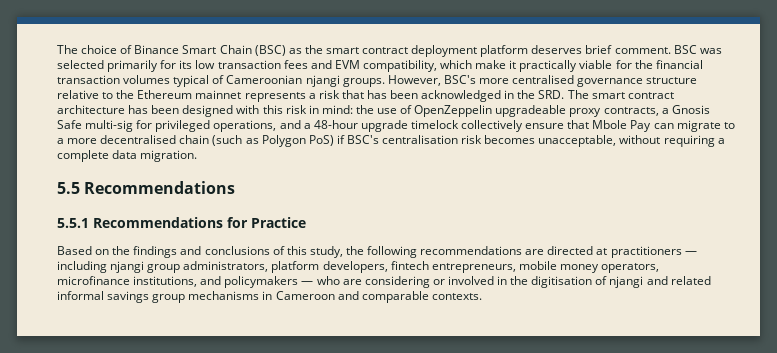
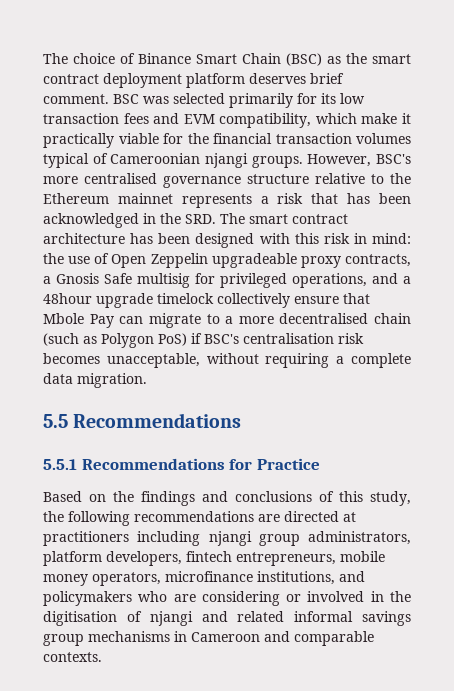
- the use of OpenZeppelin upgradeable proxy contracts, a Gnosis Safe multi-sig for privileged operations, and a 48-hour upgrade timelock collectively ensure that Mbole Pay can migrate to a more decentralised chain (such as Polygon PoS) if BSC's centralisation risk becomes unacceptable, without requiring a complete data migration.
+ the use of Open Zeppelin upgradeable proxy contracts, a Gnosis Safe multisig for privileged operations, and a 48hour upgrade timelock collectively ensure that Mbole Pay can migrate to a more decentralised chain (such as Polygon PoS) if BSC's centralisation risk becomes unacceptable, without requiring a complete data migration.
- Based on the findings and conclusions of this study, the following recommendations are directed at practitioners — including njangi group administrators, platform developers, fintech entrepreneurs, mobile money operators, microfinance institutions, and policymakers — who are considering or involved in the digitisation of njangi and related informal savings group mechanisms in Cameroon and comparable contexts.
+ Based on the findings and conclusions of this study, the following recommendations are directed at practitioners including njangi group administrators, platform developers, fintech entrepreneurs, mobile money operators, microfinance institutions, and policymakers who are considering or involved in the digitisation of njangi and related informal savings group mechanisms in Cameroon and comparable contexts.

